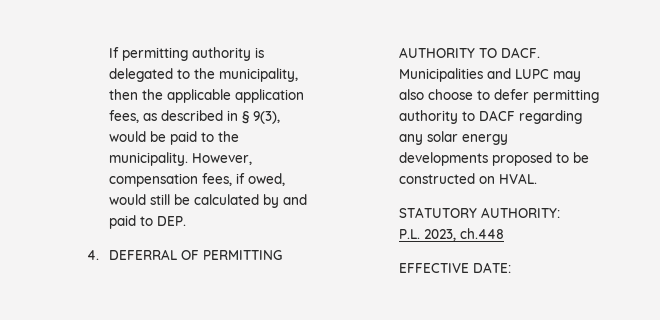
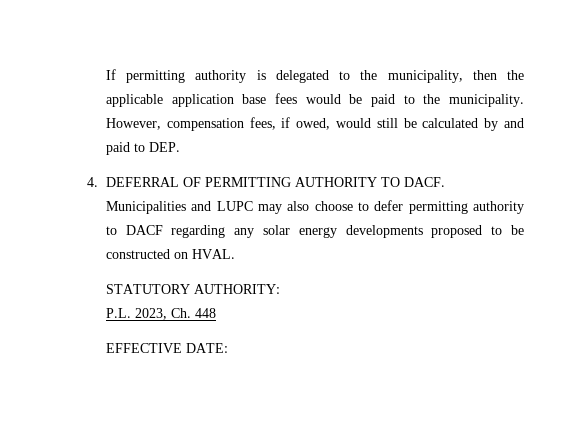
- If permitting authority is delegated to the municipality, then the applicable application fees, as described in § 9(3), would be paid to the municipality.
+ If permitting authority is delegated to the municipality, then the applicable application base fees would be paid to the municipality.
- P.L. 2023, ch.448
+ P.L. 2023, Ch. 448

